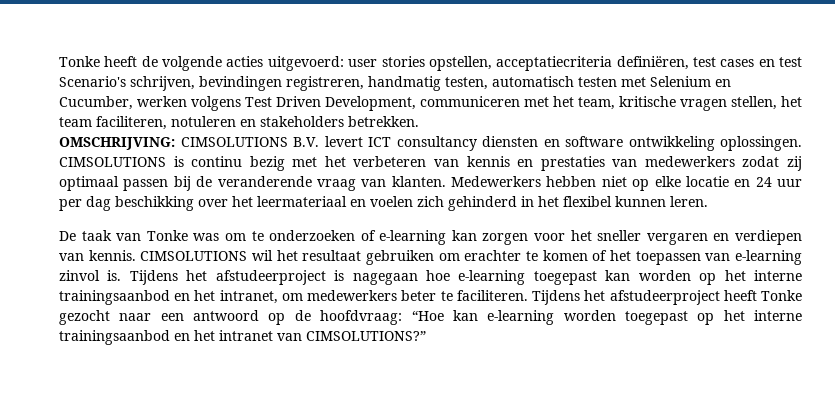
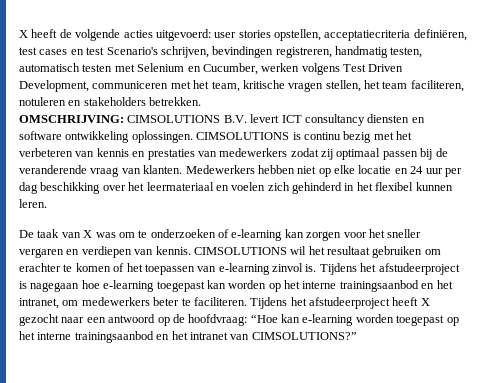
- Tonke heeft de volgende acties uitgevoerd: user stories opstellen, acceptatiecriteria definiëren, test cases en test Scenario's schrijven, bevindingen registreren, handmatig testen, automatisch testen met Selenium en Cucumber, werken volgens Test Driven Development, communiceren met het team, kritische vragen stellen, het team faciliteren, notuleren en stakeholders betrekken.
+ X heeft de volgende acties uitgevoerd: user stories opstellen, acceptatiecriteria definiëren, test cases en test Scenario's schrijven, bevindingen registreren, handmatig testen, automatisch testen met Selenium en Cucumber, werken volgens Test Driven Development, communiceren met het team, kritische vragen stellen, het team faciliteren, notuleren en stakeholders betrekken.
- De taak van Tonke was om te onderzoeken of e-learning kan zorgen voor het sneller vergaren en verdiepen van kennis.
+ De taak van X was om te onderzoeken of e-learning kan zorgen voor het sneller vergaren en verdiepen van kennis.
- Tijdens het afstudeerproject heeft Tonke gezocht naar een antwoord op de hoofdvraag: “Hoe kan e-learning worden toegepast op het interne trainingsaanbod en het intranet van CIMSOLUTIONS?”
+ Tijdens het afstudeerproject heeft X gezocht naar een antwoord op de hoofdvraag: “Hoe kan e-learning worden toegepast op het interne trainingsaanbod en het intranet van CIMSOLUTIONS?”

